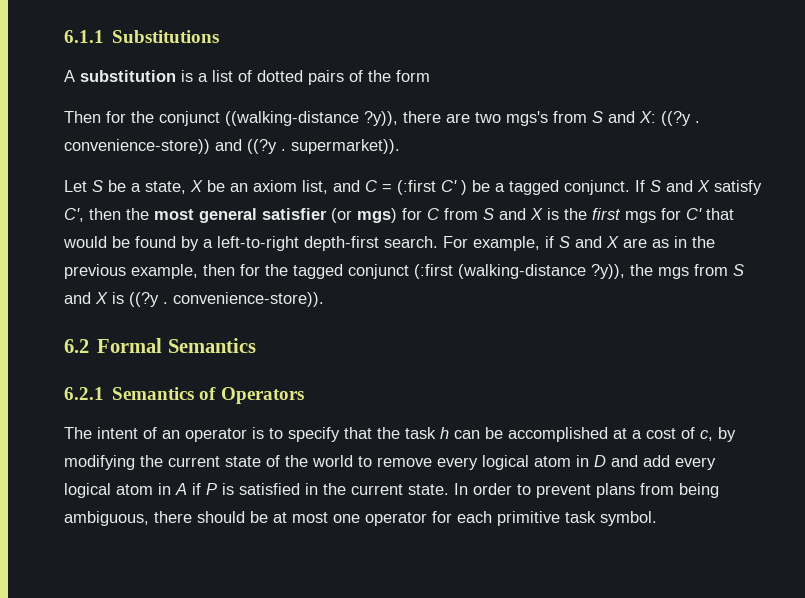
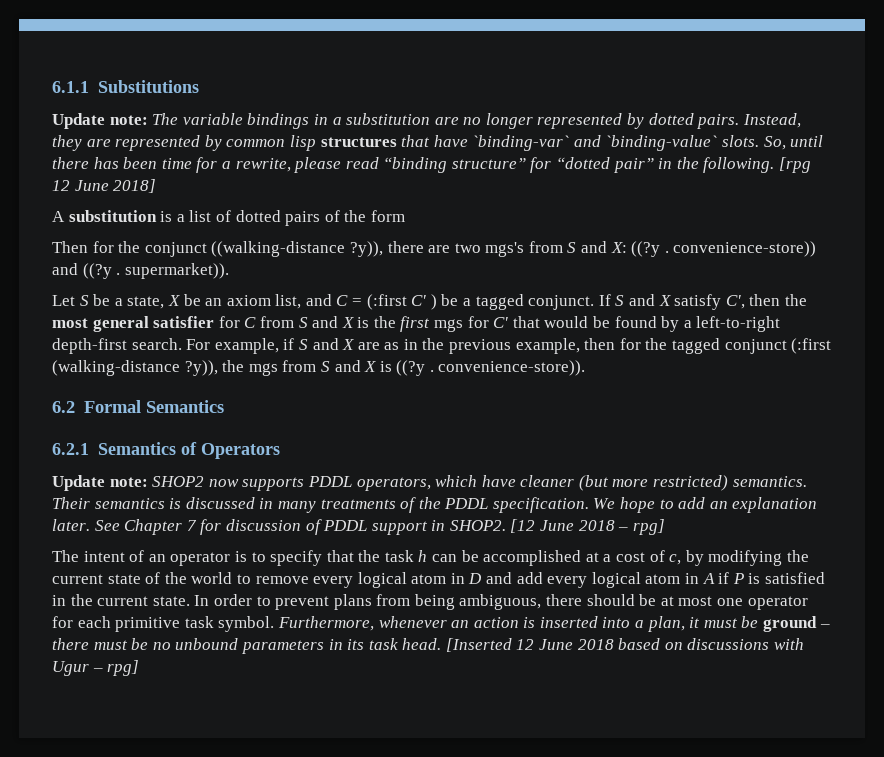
+ Update note: The variable bindings in a substitution are no longer represented by dotted pairs. Instead, they are represented by common lisp structures that have `binding-var` and `binding-value` slots. So, until there has been time for a rewrite, please read “binding structure” for “dotted pair” in the following. [rpg 12 June 2018]
- If S and X satisfy C', then the most general satisfier (or mgs) for C from S and X is the first mgs for C' that would be found by a left-to-right depth-first search.
+ If S and X satisfy C', then the most general satisfier for C from S and X is the first mgs for C' that would be found by a left-to-right depth-first search.
+ Update note: SHOP2 now supports PDDL operators, which have cleaner (but more restricted) semantics. Their semantics is discussed in many treatments of the PDDL specification. We hope to add an explanation later. See Chapter 7 for discussion of PDDL support in SHOP2. [12 June 2018 – rpg]
+ Furthermore, whenever an action is inserted into a plan, it must be ground – there must be no unbound parameters in its task head. [Inserted 12 June 2018 based on discussions with Ugur – rpg]

